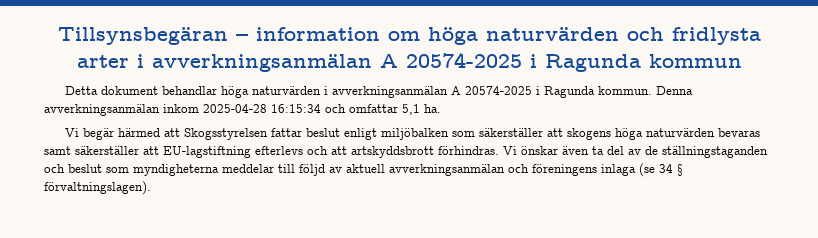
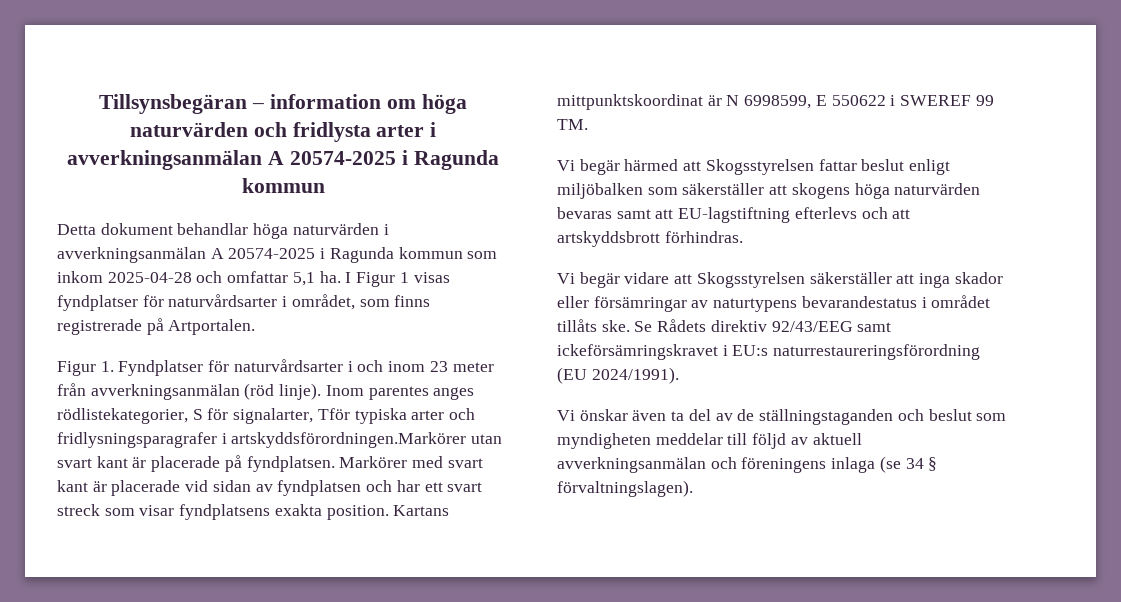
- Detta dokument behandlar höga naturvärden i avverkningsanmälan A 20574-2025 i Ragunda kommun. Denna avverkningsanmälan inkom 2025-04-28 16:15:34 och omfattar 5,1 ha.
+ Detta dokument behandlar höga naturvärden i avverkningsanmälan A 20574-2025 i Ragunda kommun som inkom 2025-04-28 och omfattar 5,1 ha. I Figur 1 visas fyndplatser för naturvårdsarter i området, som finns registrerade på Artportalen.
+ Figur 1. Fyndplatser för naturvårdsarter i och inom 23 meter från avverkningsanmälan (röd linje). Inom parentes anges rödlistekategorier, S för signalarter, Tför typiska arter och fridlysningsparagrafer i artskyddsförordningen.Markörer utan svart kant är placerade på fyndplatsen. Markörer med svart kant är placerade vid sidan av fyndplatsen och har ett svart streck som visar fyndplatsens exakta position. Kartans mittpunktskoordinat är N 6998599, E 550622 i SWEREF 99 TM.
- Vi begär härmed att Skogsstyrelsen fattar beslut enligt miljöbalken som säkerställer att skogens höga naturvärden bevaras samt säkerställer att EU-lagstiftning efterlevs och att artskyddsbrott förhindras. Vi önskar även ta del av de ställningstaganden och beslut som myndigheterna meddelar till följd av aktuell avverkningsanmälan och föreningens inlaga (se 34 § förvaltningslagen).
+ Vi begär härmed att Skogsstyrelsen fattar beslut enligt miljöbalken som säkerställer att skogens höga naturvärden bevaras samt att EU-lagstiftning efterlevs och att artskyddsbrott förhindras.
+ Vi begär vidare att Skogsstyrelsen säkerställer att inga skador eller försämringar av naturtypens bevarandestatus i området tillåts ske. Se Rådets direktiv 92/43/EEG samt ickeförsämringskravet i EU:s naturrestaureringsförordning (EU 2024/1991).
+ Vi önskar även ta del av de ställningstaganden och beslut som myndigheten meddelar till följd av aktuell avverkningsanmälan och föreningens inlaga (se 34 § förvaltningslagen).

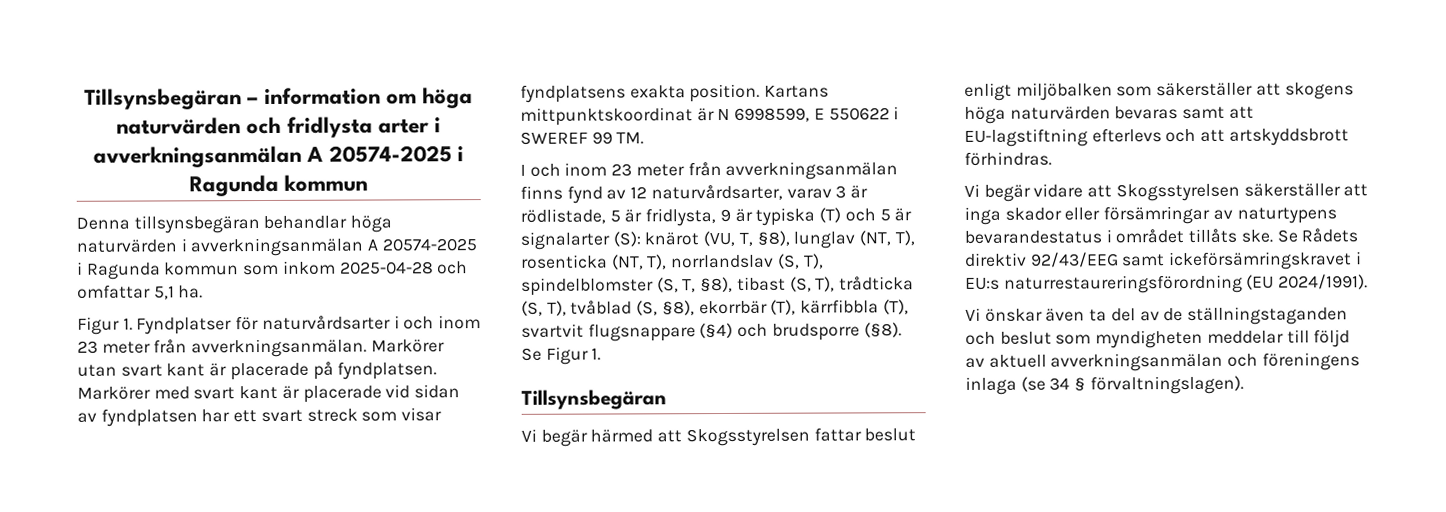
- Detta dokument behandlar höga naturvärden i avverkningsanmälan A 20574-2025 i Ragunda kommun som inkom 2025-04-28 och omfattar 5,1 ha. I Figur 1 visas fyndplatser för naturvårdsarter i området, som finns registrerade på Artportalen.
+ Denna tillsynsbegäran behandlar höga naturvärden i avverkningsanmälan A 20574-2025 i Ragunda kommun som inkom 2025-04-28 och omfattar 5,1 ha.
- Figur 1. Fyndplatser för naturvårdsarter i och inom 23 meter från avverkningsanmälan (röd linje). Inom parentes anges rödlistekategorier, S för signalarter, Tför typiska arter och fridlysningsparagrafer i artskyddsförordningen.Markörer utan svart kant är placerade på fyndplatsen.
+ Figur 1. Fyndplatser för naturvårdsarter i och inom 23 meter från avverkningsanmälan. Markörer utan svart kant är placerade på fyndplatsen.
- Markörer med svart kant är placerade vid sidan av fyndplatsen och har ett svart streck som visar fyndplatsens exakta position.
+ Markörer med svart kant är placerade vid sidan av fyndplatsen har ett svart streck som visar fyndplatsens exakta position.
+ I och inom 23 meter från avverkningsanmälan finns fynd av 12 naturvårdsarter, varav 3 är rödlistade, 5 är fridlysta, 9 är typiska (T) och 5 är signalarter (S): knärot (VU, T, §8), lunglav (NT, T), rosenticka (NT, T), norrlandslav (S, T), spindelblomster (S, T, §8), tibast (S, T), trådticka (S, T), tvåblad (S, §8), ekorrbär (T), kärrfibbla (T), svartvit flugsnappare (§4) och brudsporre (§8). Se Figur 1.
+ Tillsynsbegäran

